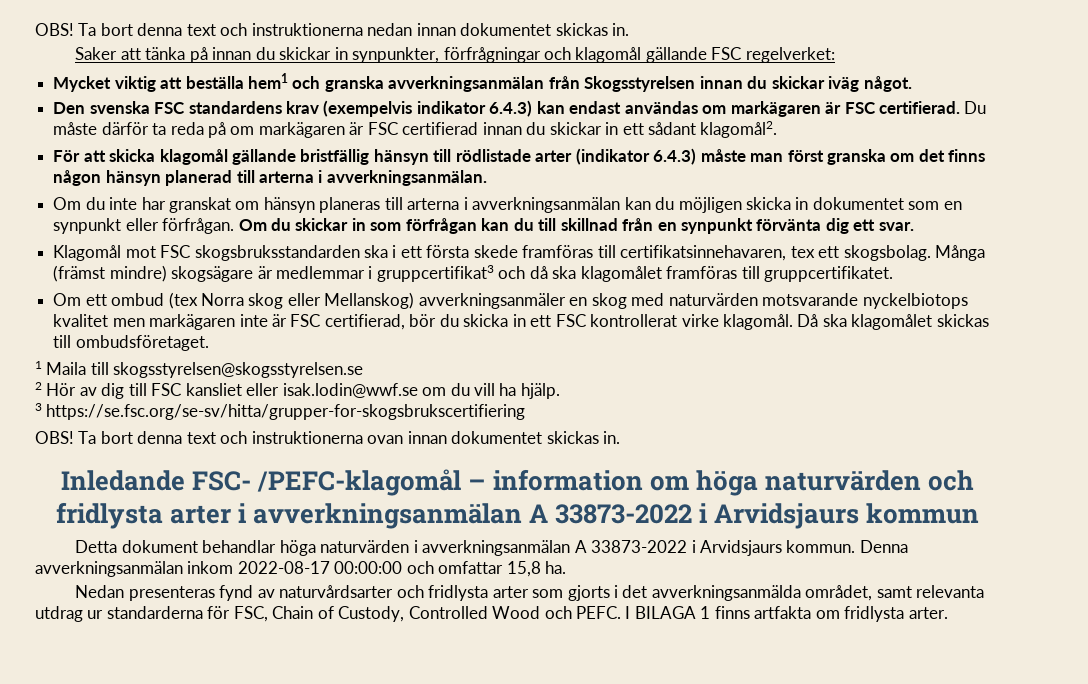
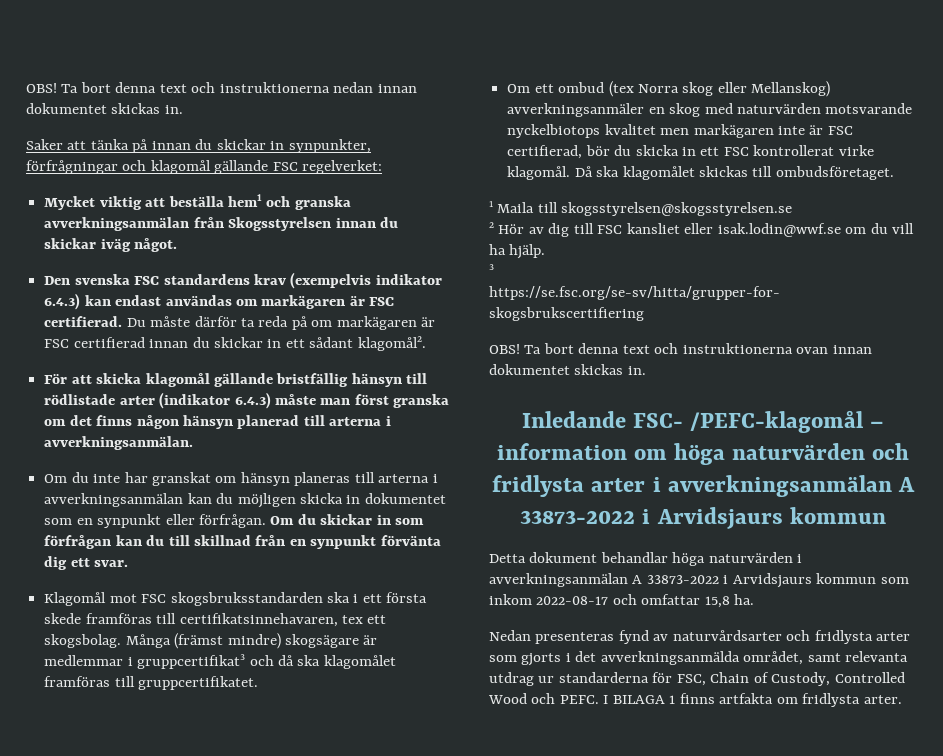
- Detta dokument behandlar höga naturvärden i avverkningsanmälan A 33873-2022 i Arvidsjaurs kommun. Denna avverkningsanmälan inkom 2022-08-17 00:00:00 och omfattar 15,8 ha.
+ Detta dokument behandlar höga naturvärden i avverkningsanmälan A 33873-2022 i Arvidsjaurs kommun som inkom 2022-08-17 och omfattar 15,8 ha.

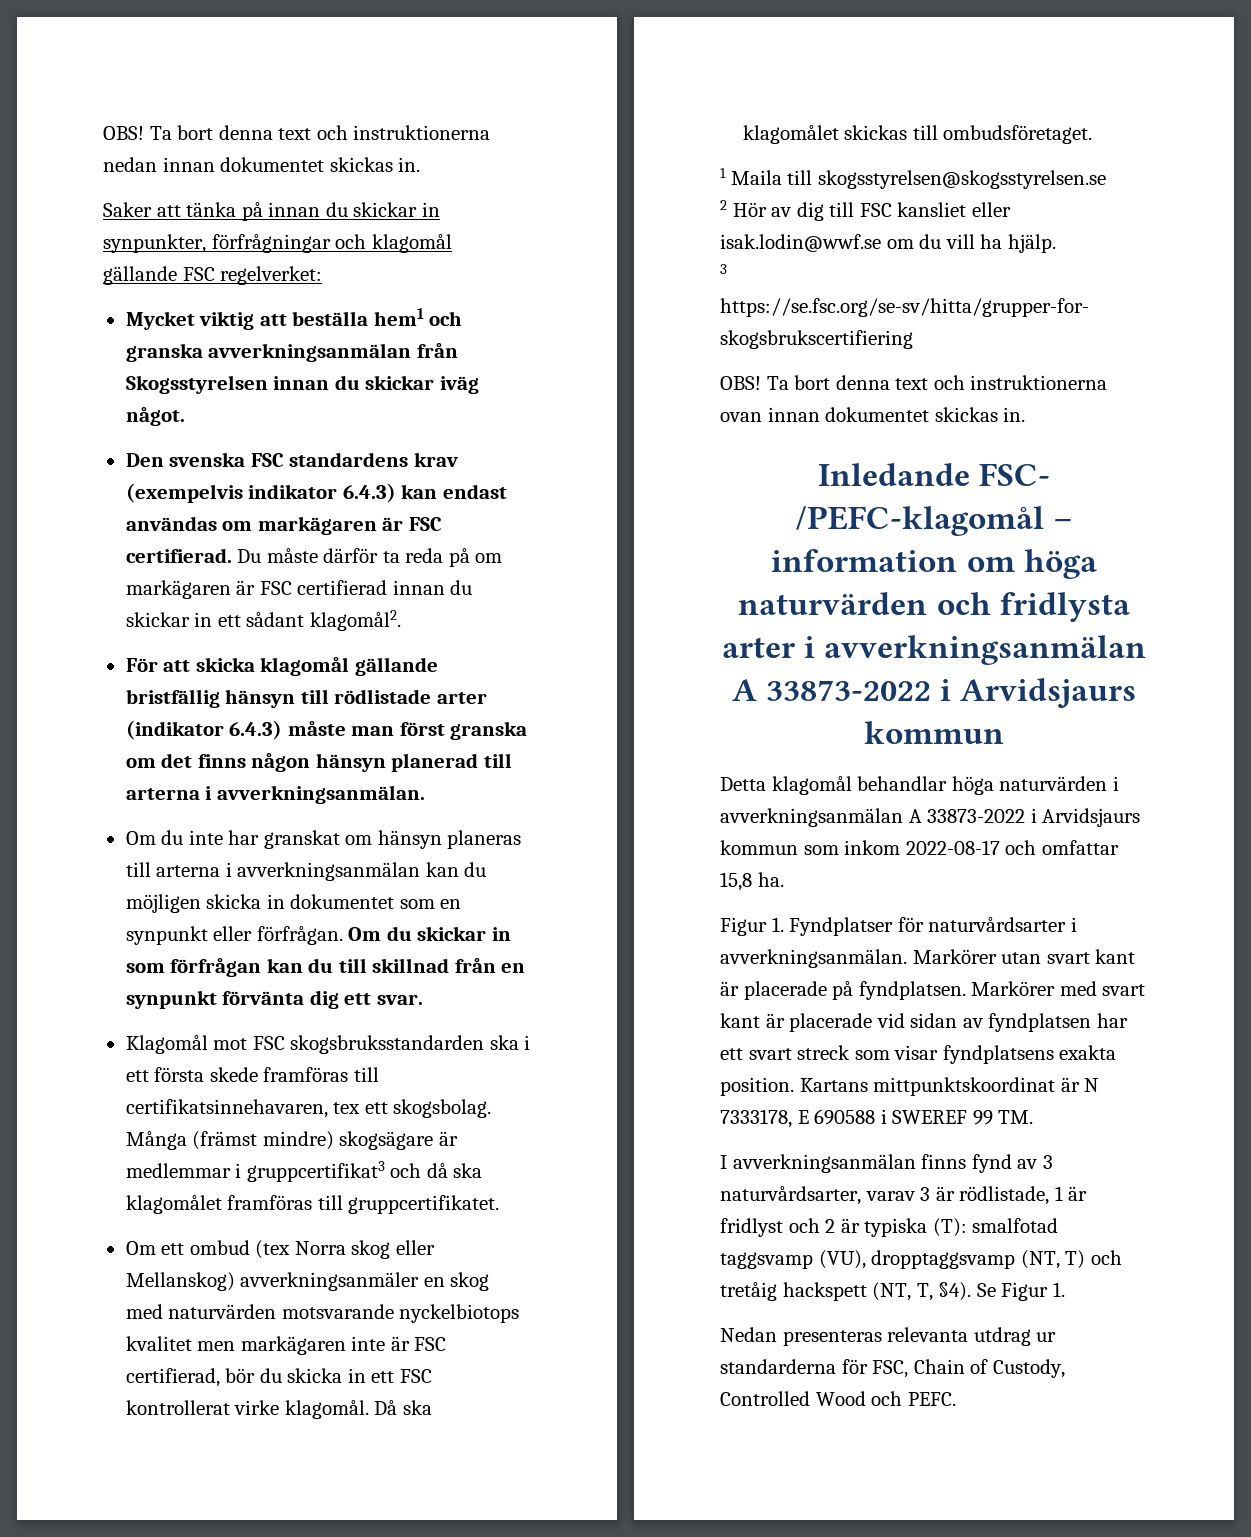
- Detta dokument behandlar höga naturvärden i avverkningsanmälan A 33873-2022 i Arvidsjaurs kommun som inkom 2022-08-17 och omfattar 15,8 ha.
+ Detta klagomål behandlar höga naturvärden i avverkningsanmälan A 33873-2022 i Arvidsjaurs kommun som inkom 2022-08-17 och omfattar 15,8 ha.
- Nedan presenteras fynd av naturvårdsarter och fridlysta arter som gjorts i det avverkningsanmälda området, samt relevanta utdrag ur standarderna för FSC, Chain of Custody, Controlled Wood och PEFC. I BILAGA 1 finns artfakta om fridlysta arter.
+ Figur 1. Fyndplatser för naturvårdsarter i avverkningsanmälan. Markörer utan svart kant är placerade på fyndplatsen. Markörer med svart kant är placerade vid sidan av fyndplatsen har ett svart streck som visar fyndplatsens exakta position. Kartans mittpunktskoordinat är N 7333178, E 690588 i SWEREF 99 TM.
+ I avverkningsanmälan finns fynd av 3 naturvårdsarter, varav 3 är rödlistade, 1 är fridlyst och 2 är typiska (T): smalfotad taggsvamp (VU), dropptaggsvamp (NT, T) och tretåig hackspett (NT, T, §4). Se Figur 1.
+ Nedan presenteras relevanta utdrag ur standarderna för FSC, Chain of Custody, Controlled Wood och PEFC.

